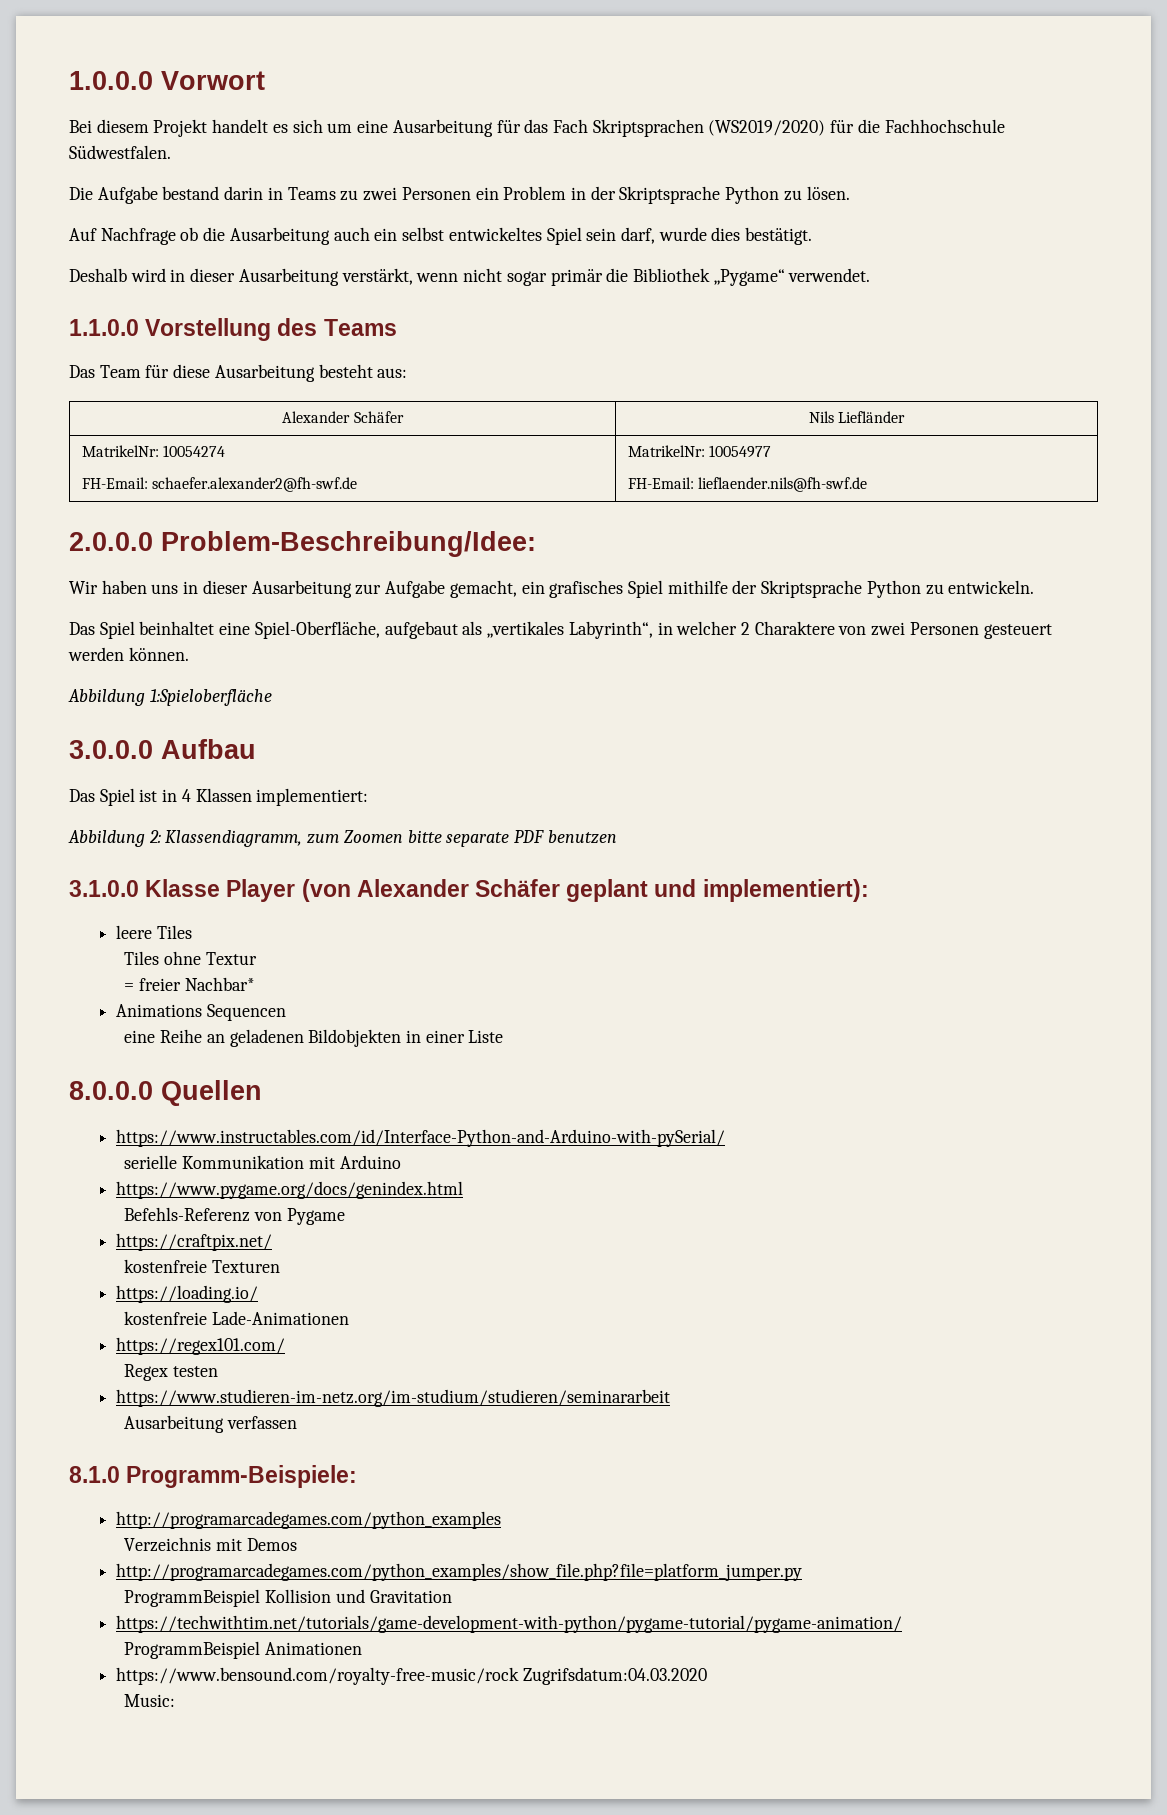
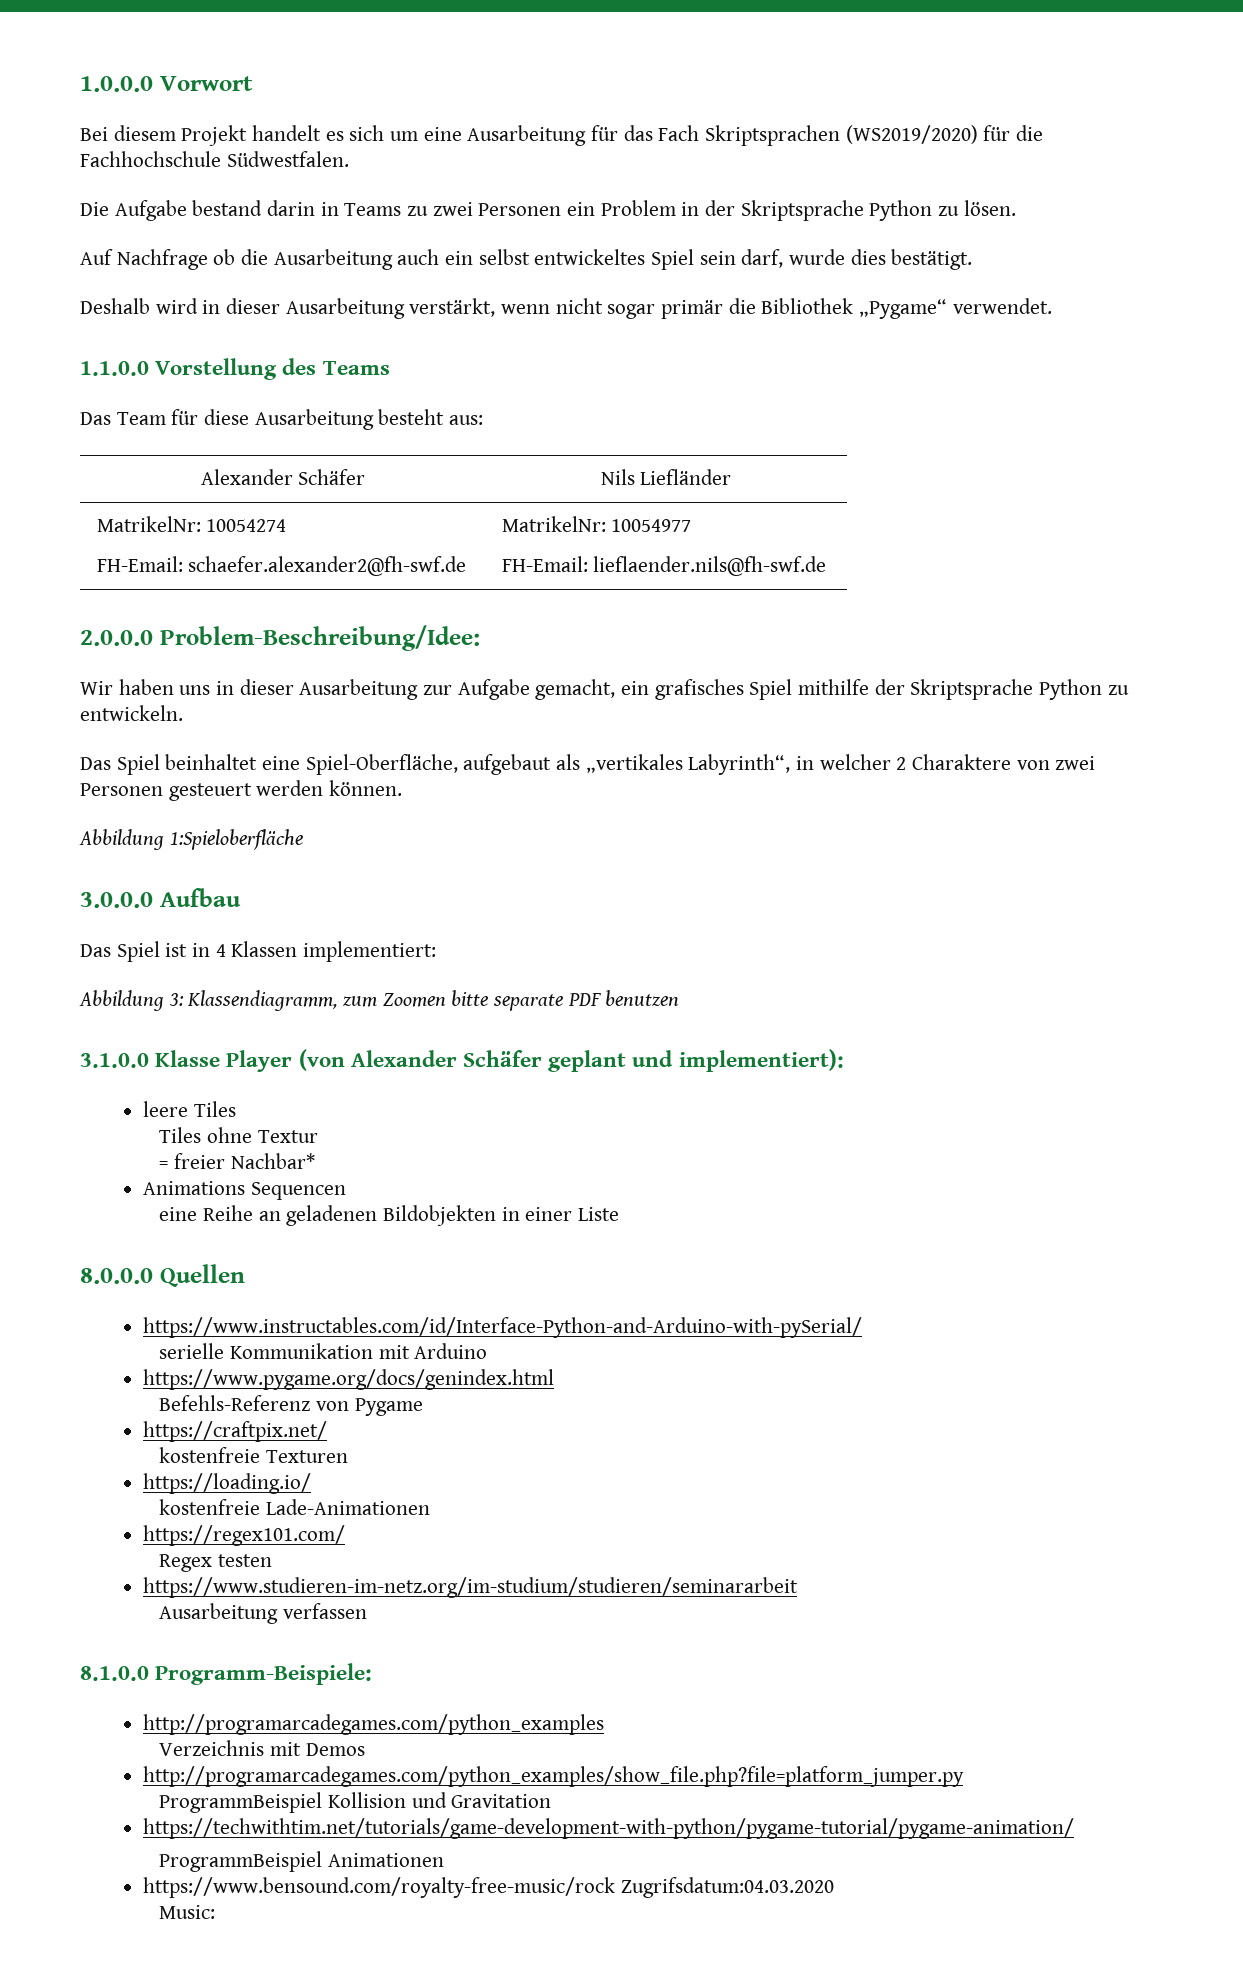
- Abbildung 2: Klassendiagramm, zum Zoomen bitte separate PDF benutzen
+ Abbildung 3: Klassendiagramm, zum Zoomen bitte separate PDF benutzen
- 8.1.0 Programm-Beispiele:
+ 8.1.0.0 Programm-Beispiele:

